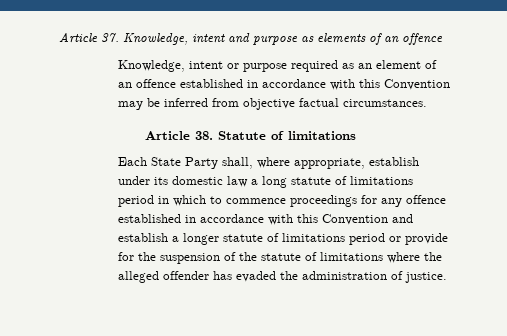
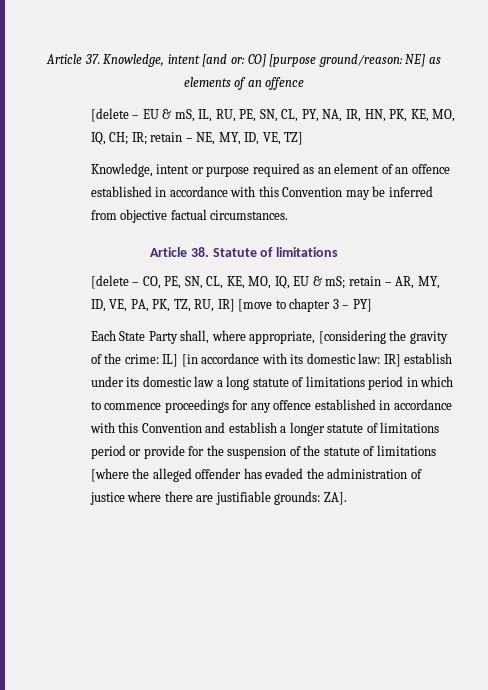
- Article 37. Knowledge, intent and purpose as elements of an offence
+ Article 37. Knowledge, intent [and or: CO] [purpose ground/reason: NE] as elements of an offence
+ [delete – EU & mS, IL, RU, PE, SN, CL, PY, NA, IR, HN, PK, KE, MO, IQ, CH; IR; retain – NE, MY, ID, VE, TZ]
+ [delete – CO, PE, SN, CL, KE, MO, IQ, EU & mS; retain – AR, MY, ID, VE, PA, PK, TZ, RU, IR] [move to chapter 3 – PY]
- Each State Party shall, where appropriate, establish under its domestic law a long statute of limitations period in which to commence proceedings for any offence established in accordance with this Convention and establish a longer statute of limitations period or provide for the suspension of the statute of limitations where the alleged offender has evaded the administration of justice.
+ Each State Party shall, where appropriate, [considering the gravity of the crime: IL] [in accordance with its domestic law: IR] establish under its domestic law a long statute of limitations period in which to commence proceedings for any offence established in accordance with this Convention and establish a longer statute of limitations period or provide for the suspension of the statute of limitations [where the alleged offender has evaded the administration of justice where there are justifiable grounds: ZA].

